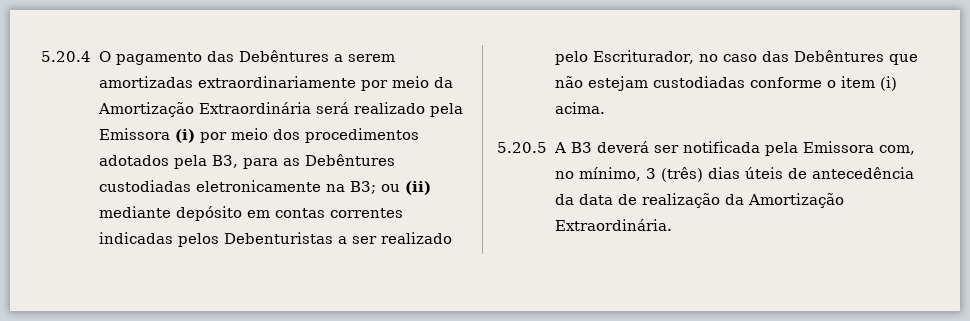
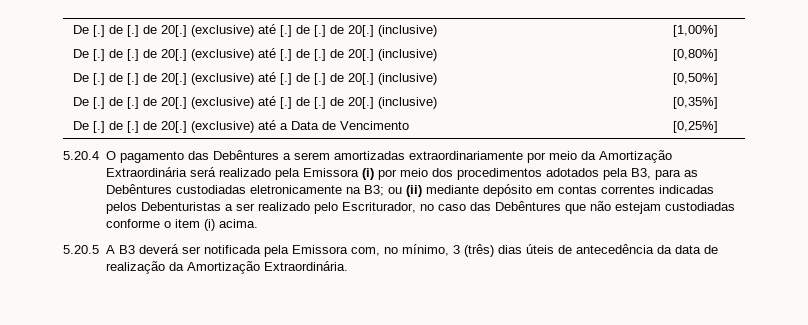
+ De [.] de [.] de 20[.] (exclusive) até [.] de [.] de 20[.] (inclusive) | [1,00%]
+ De [.] de [.] de 20[.] (exclusive) até [.] de [.] de 20[.] (inclusive) | [0,80%]
+ De [.] de [.] de 20[.] (exclusive) até [.] de [.] de 20[.] (inclusive) | [0,50%]
+ De [.] de [.] de 20[.] (exclusive) até [.] de [.] de 20[.] (inclusive) | [0,35%]
+ De [.] de [.] de 20[.] (exclusive) até a Data de Vencimento | [0,25%]

